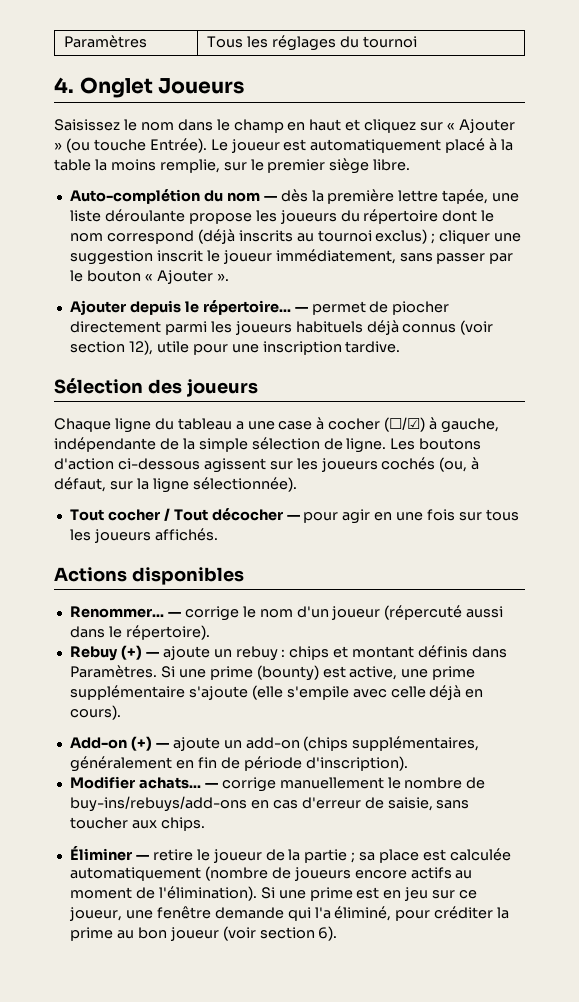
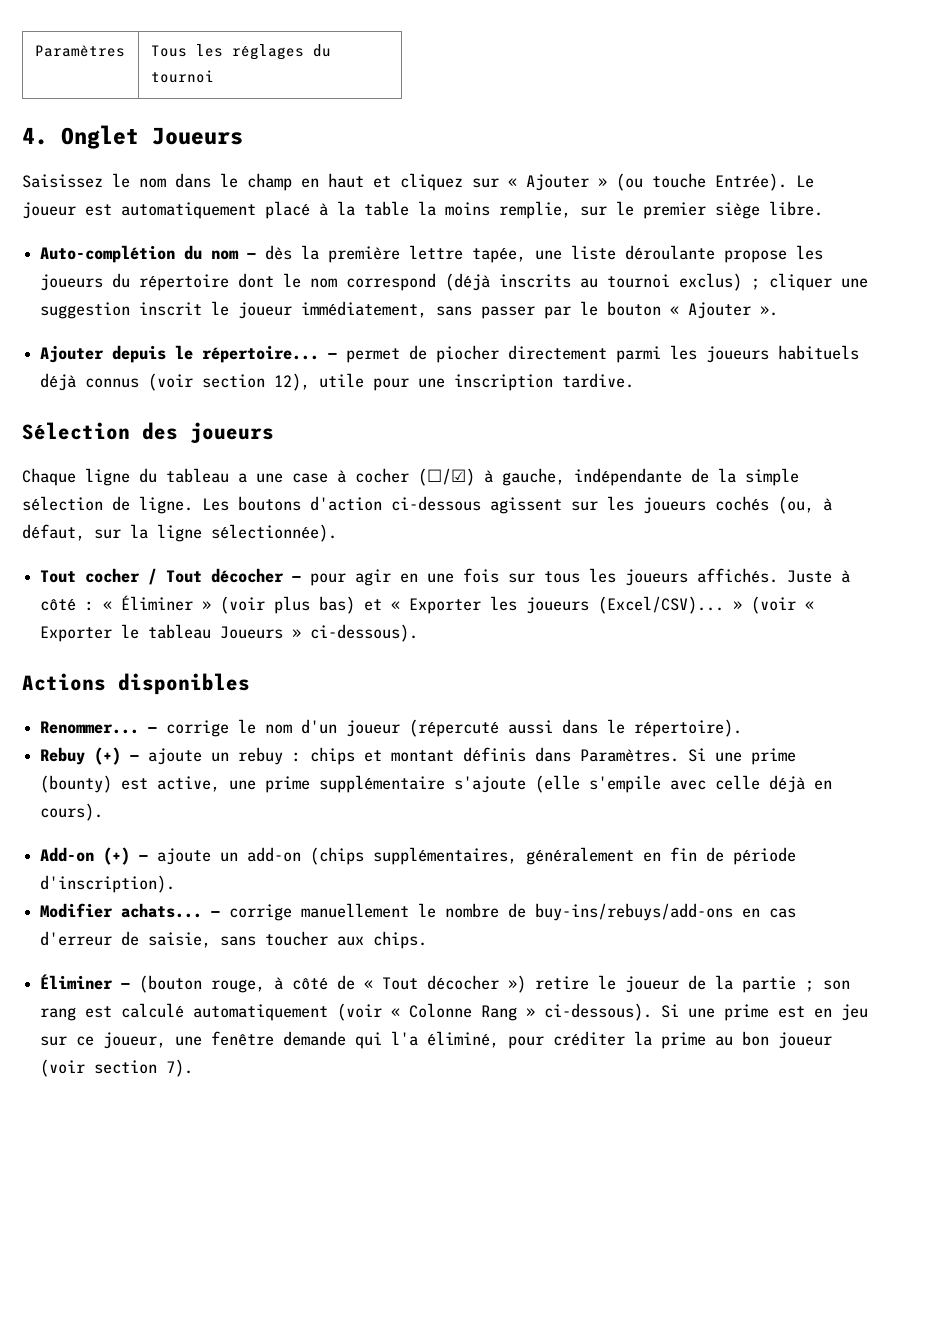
+ Juste à côté : « Éliminer » (voir plus bas) et « Exporter les joueurs (Excel/CSV)... » (voir « Exporter le tableau Joueurs » ci-dessous).
- Éliminer — retire le joueur de la partie ; sa place est calculée automatiquement (nombre de joueurs encore actifs au moment de l'élimination).
+ Éliminer — (bouton rouge, à côté de « Tout décocher ») retire le joueur de la partie ; son rang est calculé automatiquement (voir « Colonne Rang » ci-dessous).
- Si une prime est en jeu sur ce joueur, une fenêtre demande qui l'a éliminé, pour créditer la prime au bon joueur (voir section 6).
+ Si une prime est en jeu sur ce joueur, une fenêtre demande qui l'a éliminé, pour créditer la prime au bon joueur (voir section 7).

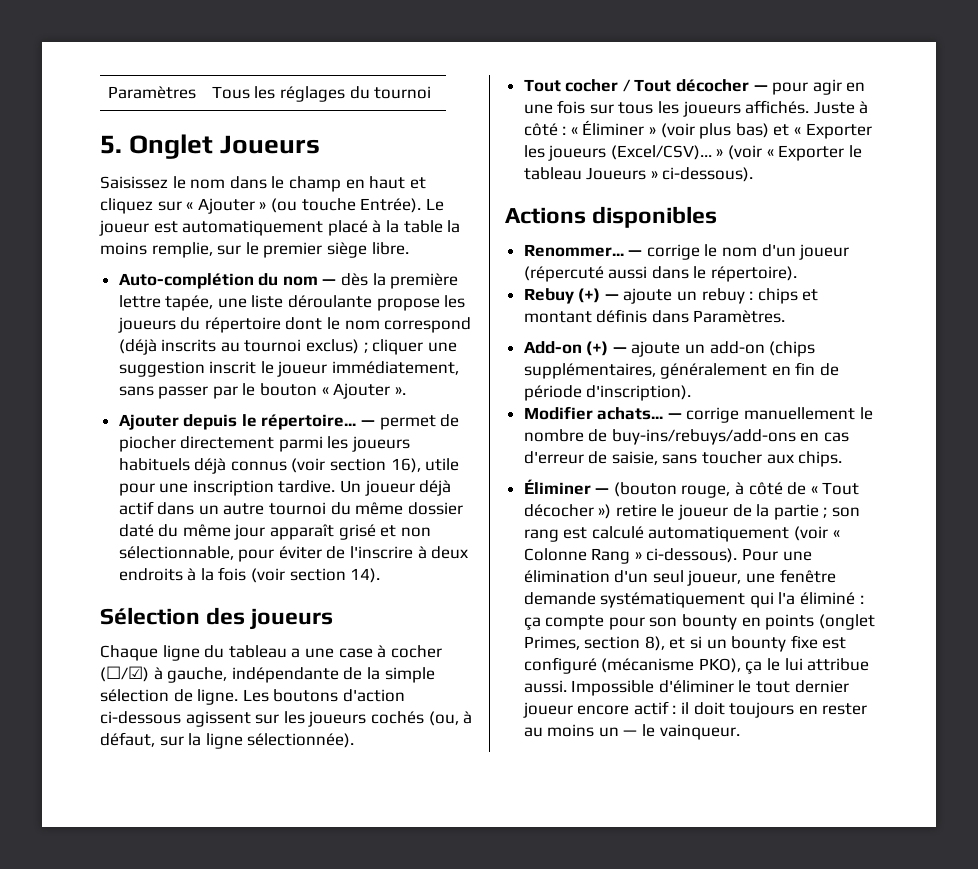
- 4. Onglet Joueurs
+ 5. Onglet Joueurs
- — permet de piocher directement parmi les joueurs habituels déjà connus (voir section 12), utile pour une inscription tardive.
+ — permet de piocher directement parmi les joueurs habituels déjà connus (voir section 16), utile pour une inscription tardive. Un joueur déjà actif dans un autre tournoi du même dossier daté du même jour apparaît grisé et non sélectionnable, pour éviter de l'inscrire à deux endroits à la fois (voir section 14).
- Si une prime (bounty) est active, une prime supplémentaire s'ajoute (elle s'empile avec celle déjà en cours).
- Si une prime est en jeu sur ce joueur, une fenêtre demande qui l'a éliminé, pour créditer la prime au bon joueur (voir section 7).
+ Pour une élimination d'un seul joueur, une fenêtre demande systématiquement qui l'a éliminé : ça compte pour son bounty en points (onglet Primes, section 8), et si un bounty fixe est configuré (mécanisme PKO), ça le lui attribue aussi. Impossible d'éliminer le tout dernier joueur encore actif : il doit toujours en rester au moins un — le vainqueur.

